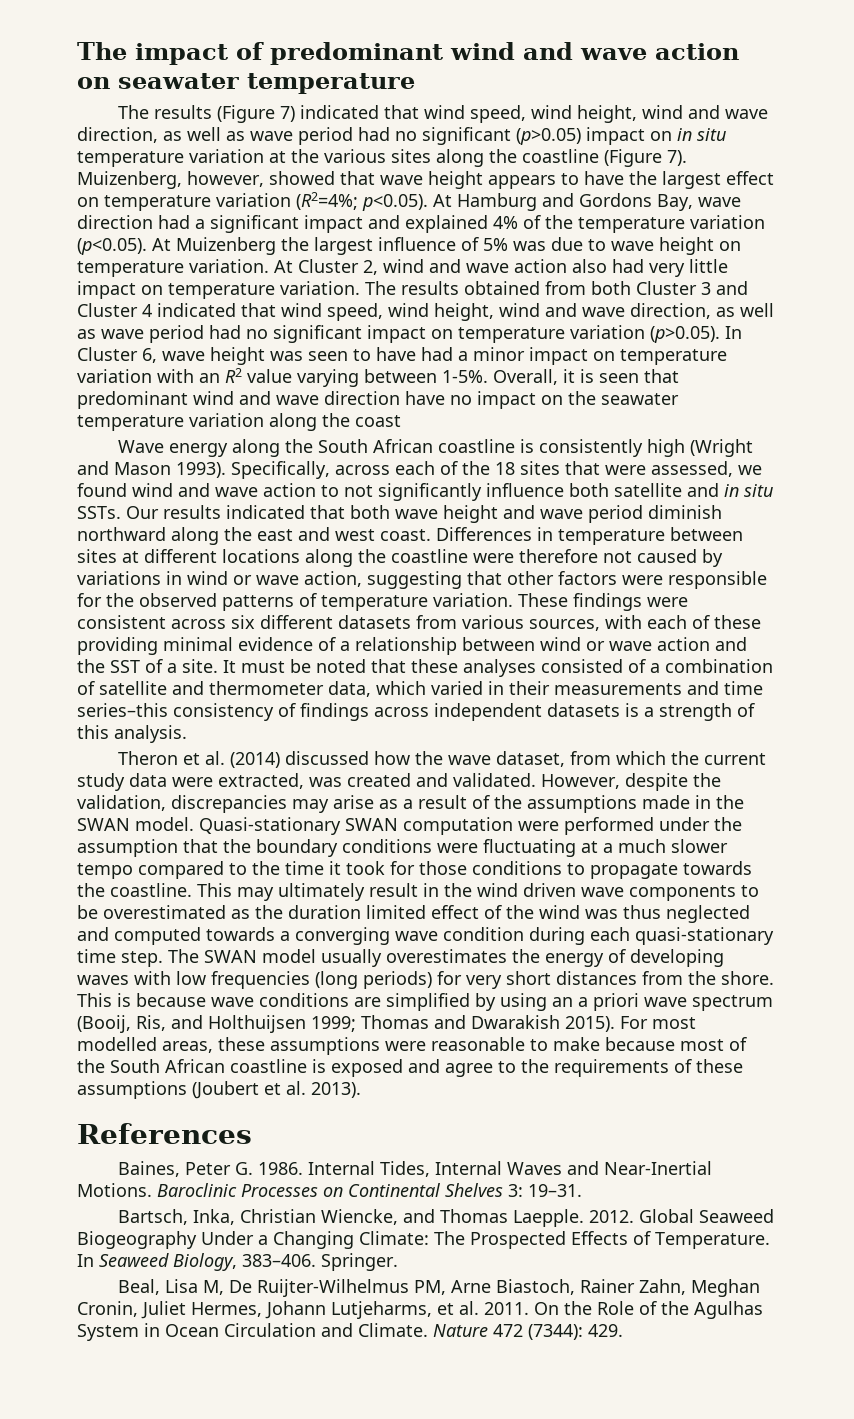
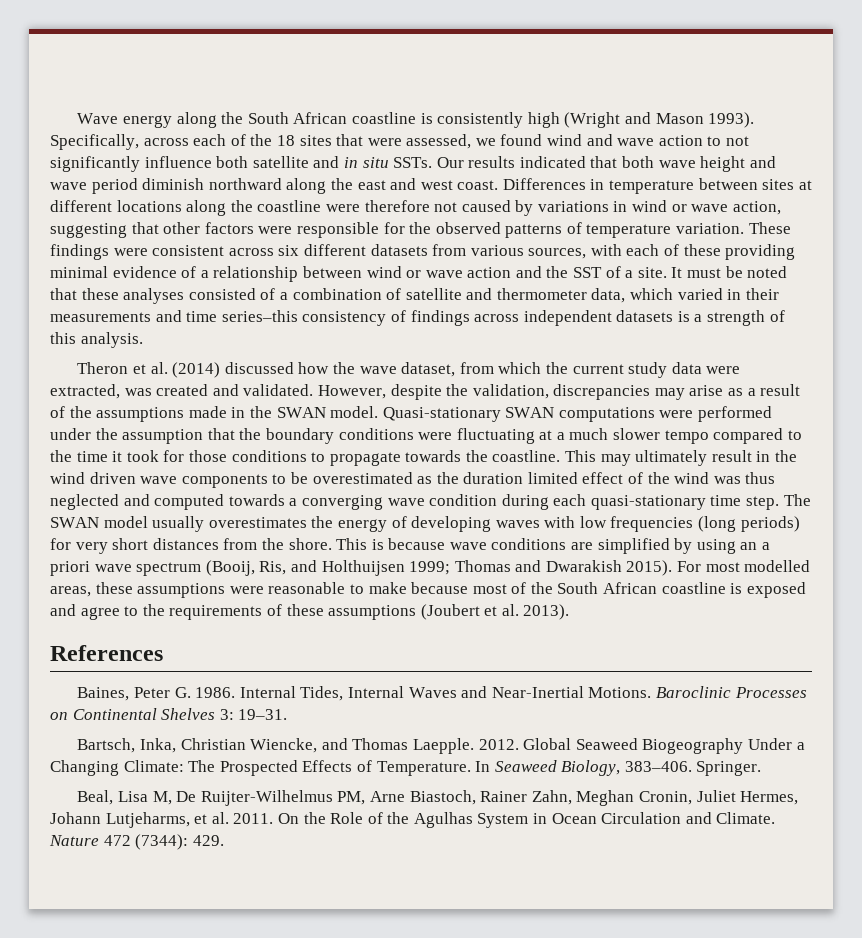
- The impact of predominant wind and wave action on seawater temperature
- The results (Figure 7) indicated that wind speed, wind height, wind and wave direction, as well as wave period had no significant (p>0.05) impact on in situ temperature variation at the various sites along the coastline (Figure 7). Muizenberg, however, showed that wave height appears to have the largest effect on temperature variation (R2=4%; p<0.05). At Hamburg and Gordons Bay, wave direction had a significant impact and explained 4% of the temperature variation (p<0.05). At Muizenberg the largest influence of 5% was due to wave height on temperature variation. At Cluster 2, wind and wave action also had very little impact on temperature variation. The results obtained from both Cluster 3 and Cluster 4 indicated that wind speed, wind height, wind and wave direction, as well as wave period had no significant impact on temperature variation (p>0.05). In Cluster 6, wave height was seen to have had a minor impact on temperature variation with an R2 value varying between 1-5%. Overall, it is seen that predominant wind and wave direction have no impact on the seawater temperature variation along the coast
- Quasi-stationary SWAN computation were performed under the assumption that the boundary conditions were fluctuating at a much slower tempo compared to the time it took for those conditions to propagate towards the coastline.
+ Quasi-stationary SWAN computations were performed under the assumption that the boundary conditions were fluctuating at a much slower tempo compared to the time it took for those conditions to propagate towards the coastline.

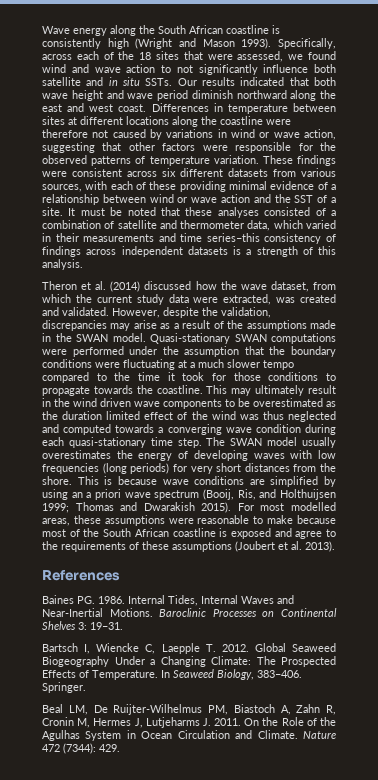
- Baines, Peter G. 1986.
+ Baines PG. 1986.
- Bartsch, Inka, Christian Wiencke, and Thomas Laepple. 2012.
+ Bartsch I, Wiencke C, Laepple T. 2012.
- Beal, Lisa M, De Ruijter-Wilhelmus PM, Arne Biastoch, Rainer Zahn, Meghan Cronin, Juliet Hermes, Johann Lutjeharms, et al. 2011.
+ Beal LM, De Ruijter-Wilhelmus PM, Biastoch A, Zahn R, Cronin M, Hermes J, Lutjeharms J. 2011.

